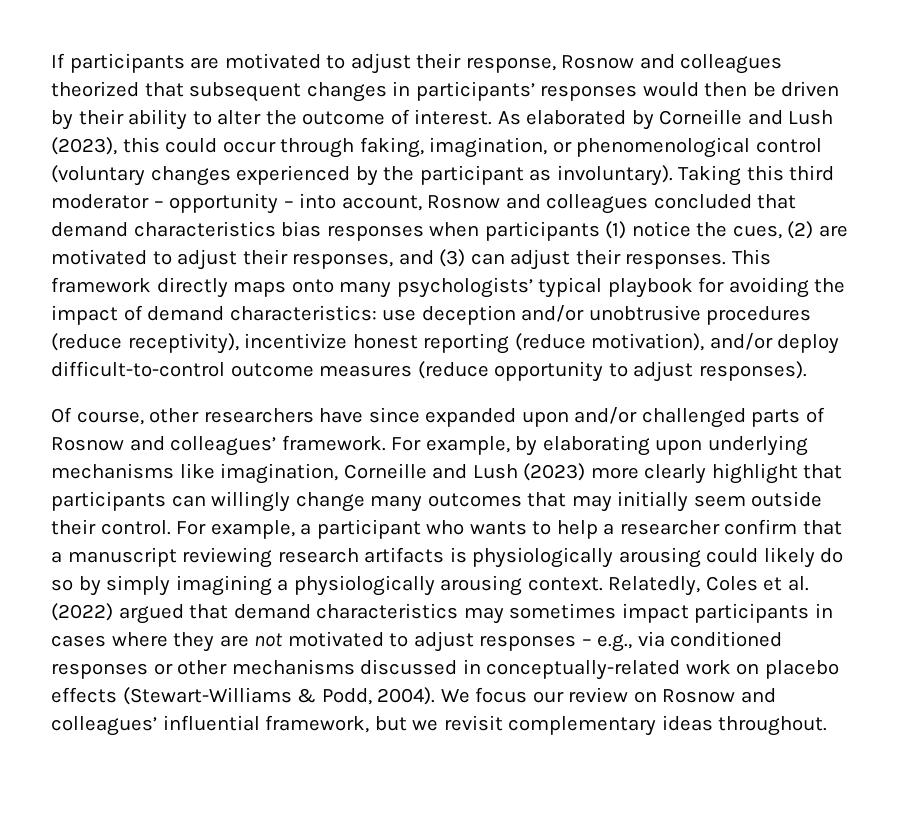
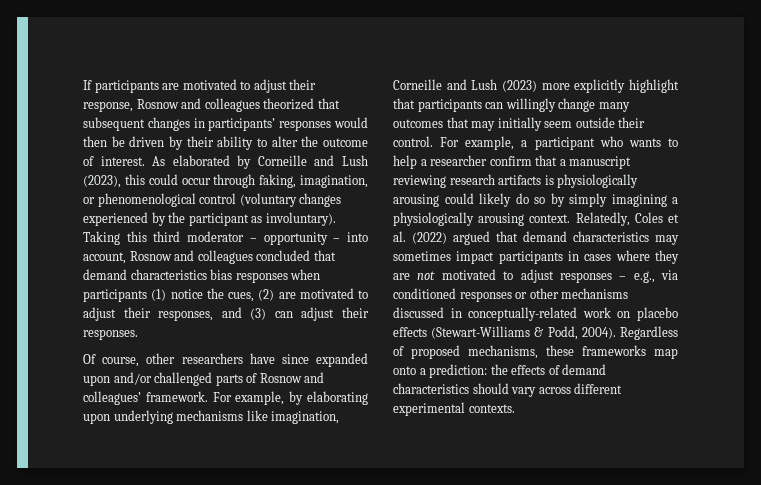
- This framework directly maps onto many psychologists’ typical playbook for avoiding the impact of demand characteristics: use deception and/or unobtrusive procedures (reduce receptivity), incentivize honest reporting (reduce motivation), and/or deploy difficult-to-control outcome measures (reduce opportunity to adjust responses).
- For example, by elaborating upon underlying mechanisms like imagination, Corneille and Lush (2023) more clearly highlight that participants can willingly change many outcomes that may initially seem outside their control.
+ For example, by elaborating upon underlying mechanisms like imagination, Corneille and Lush (2023) more explicitly highlight that participants can willingly change many outcomes that may initially seem outside their control.
- We focus our review on Rosnow and colleagues’ influential framework, but we revisit complementary ideas throughout.
+ Regardless of proposed mechanisms, these frameworks map onto a prediction: the effects of demand characteristics should vary across different experimental contexts.

